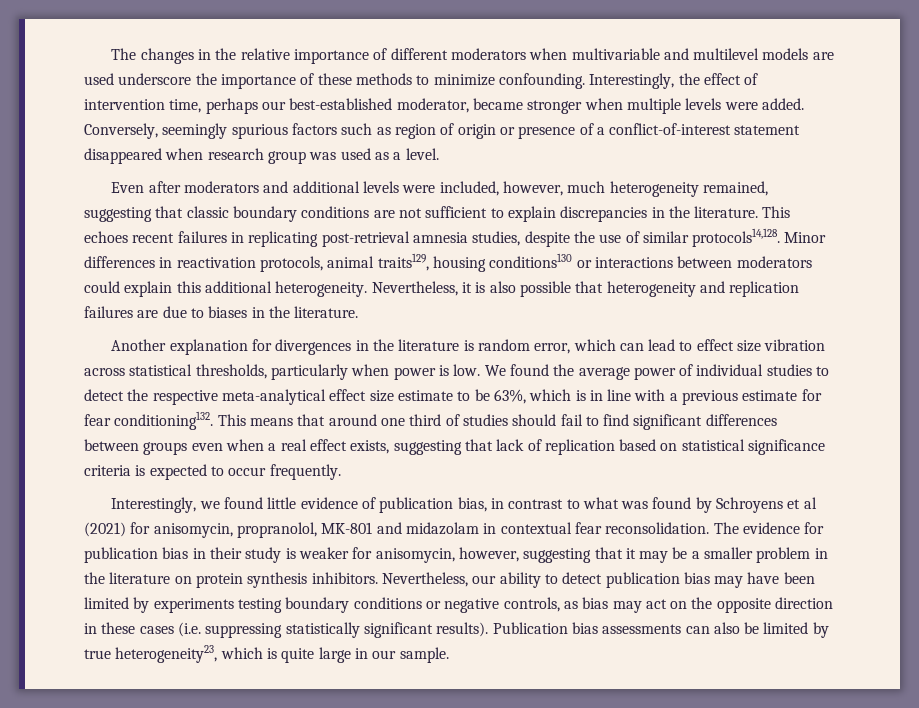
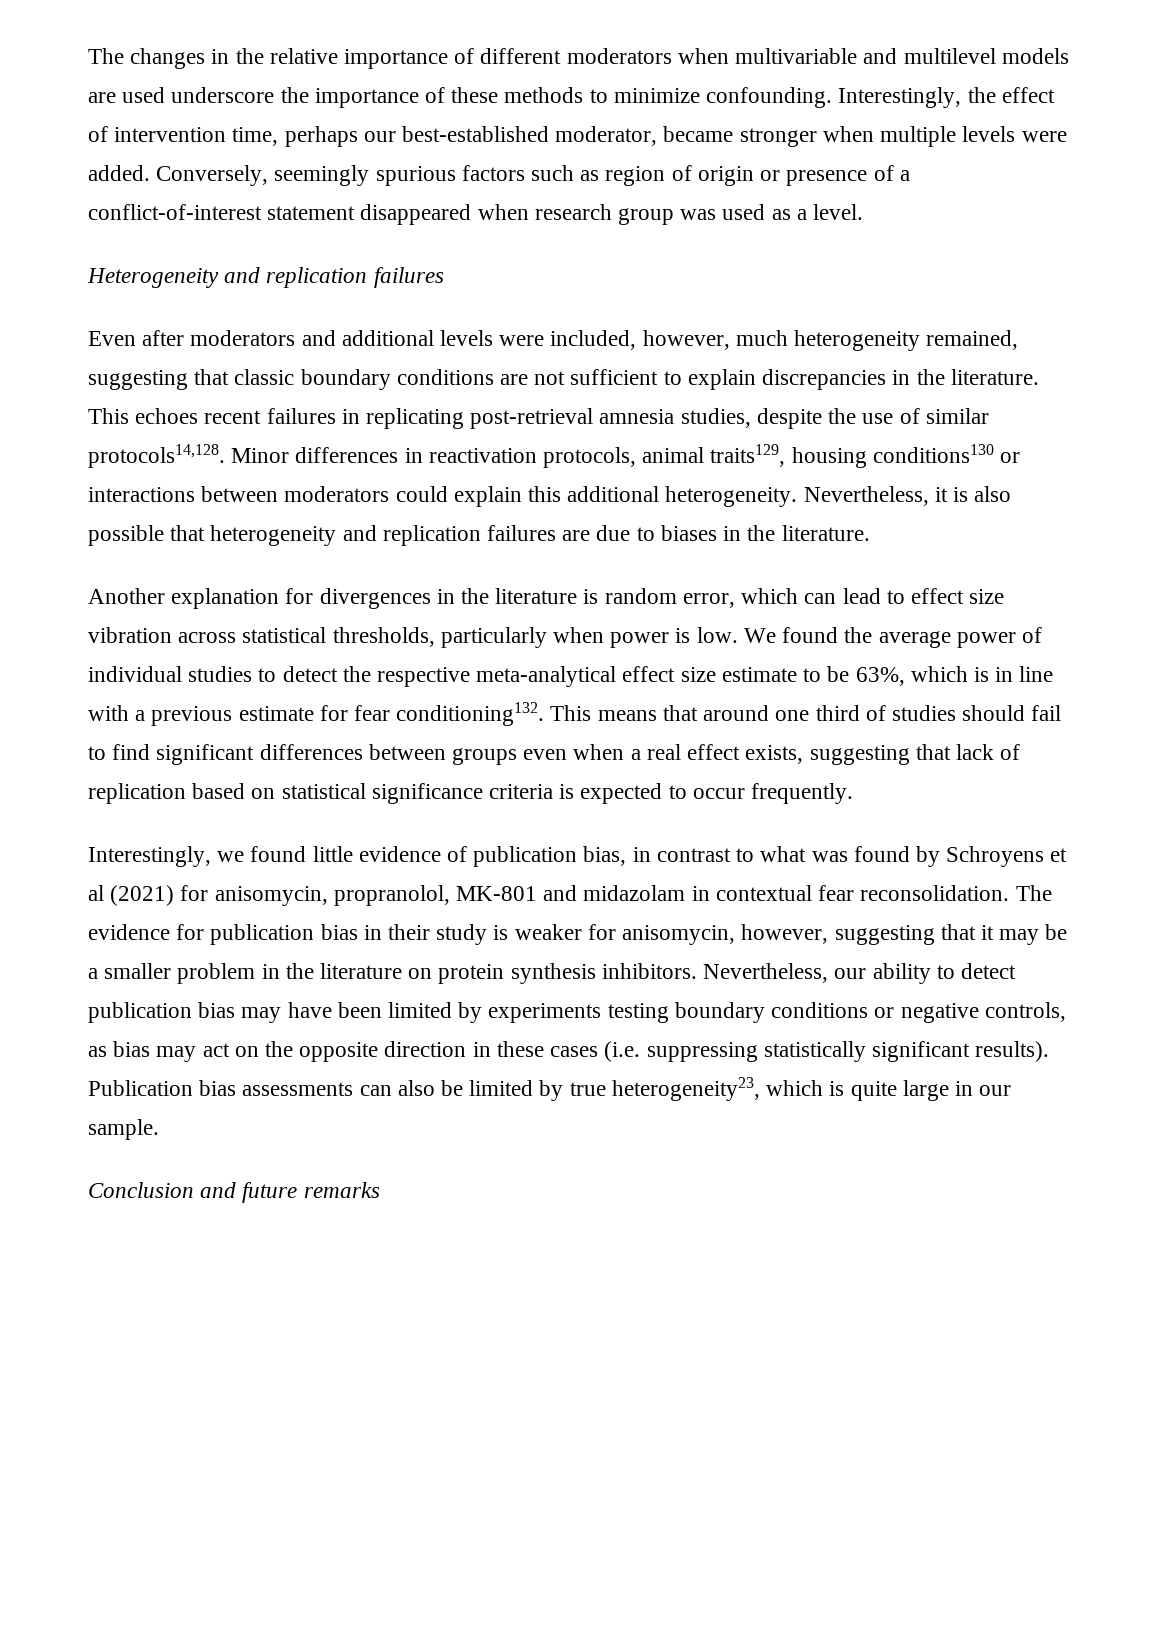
+ Heterogeneity and replication failures
+ Conclusion and future remarks

